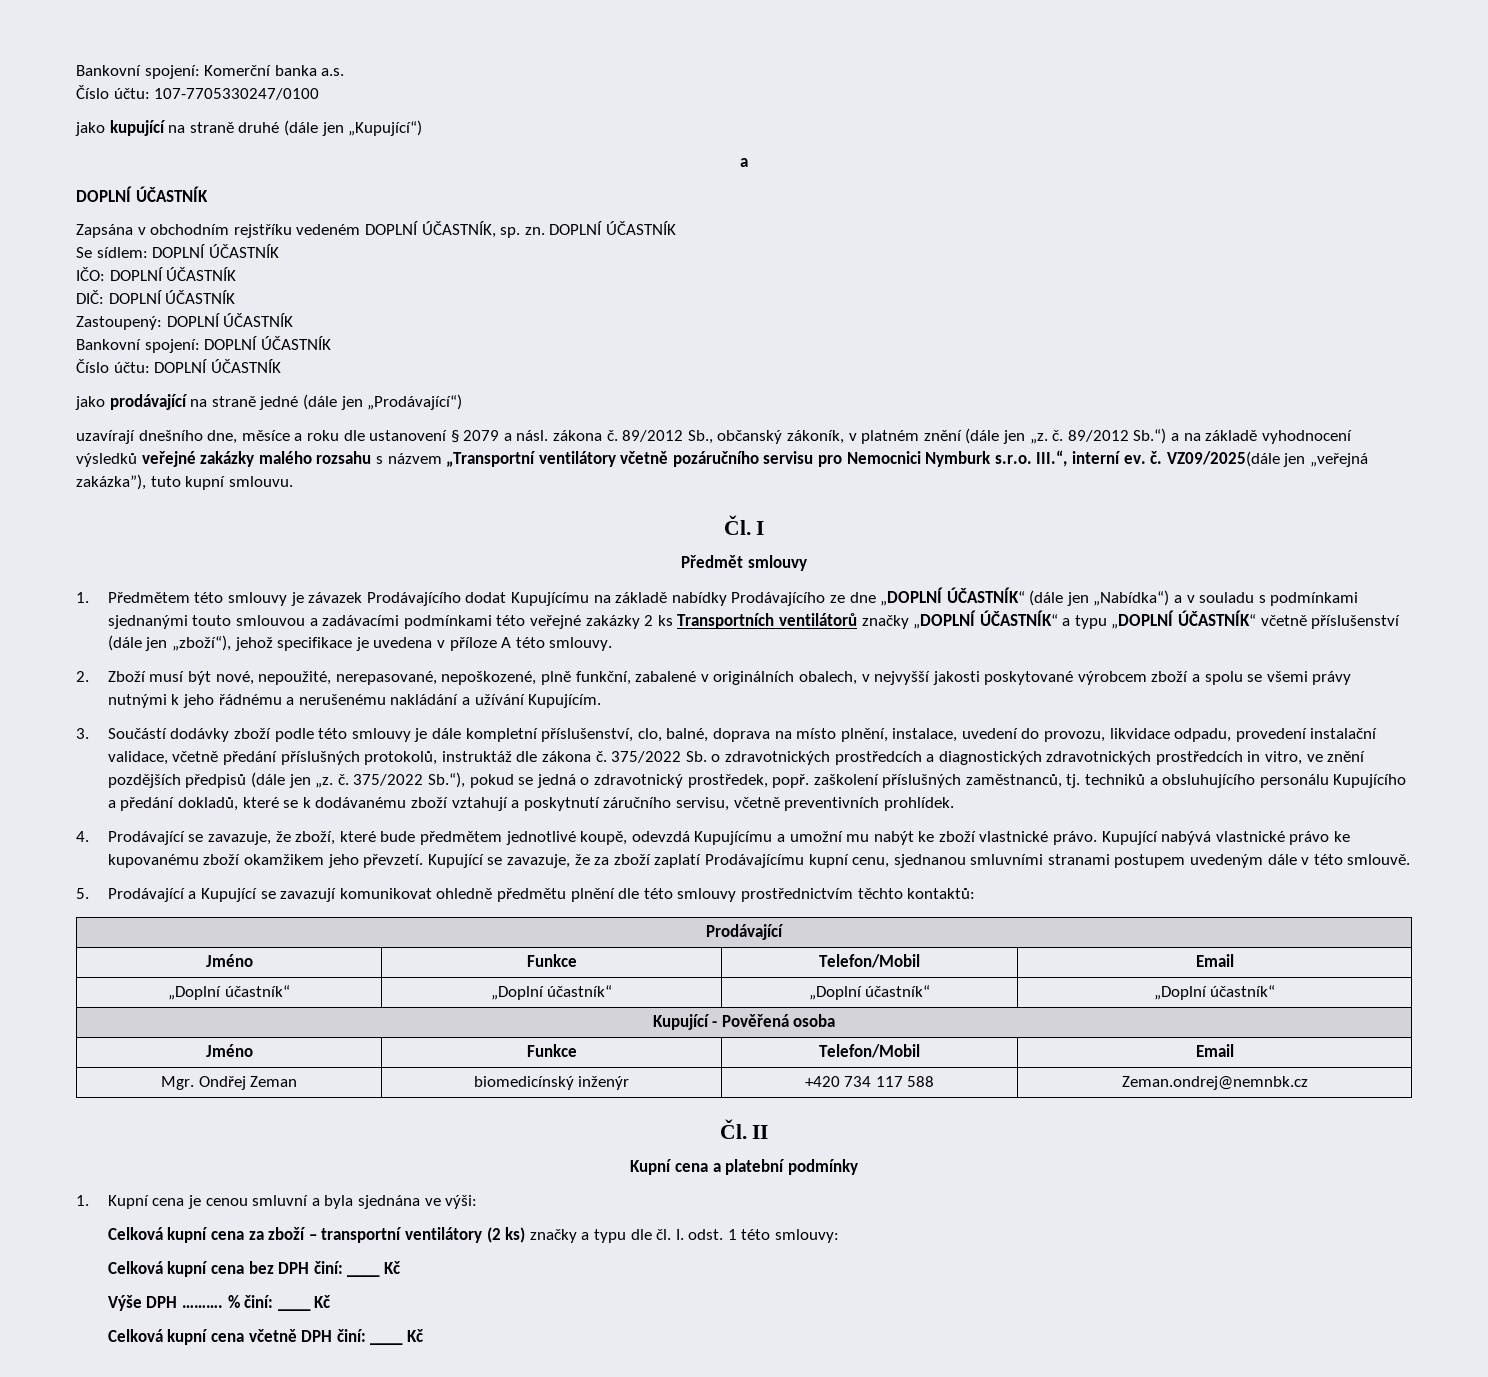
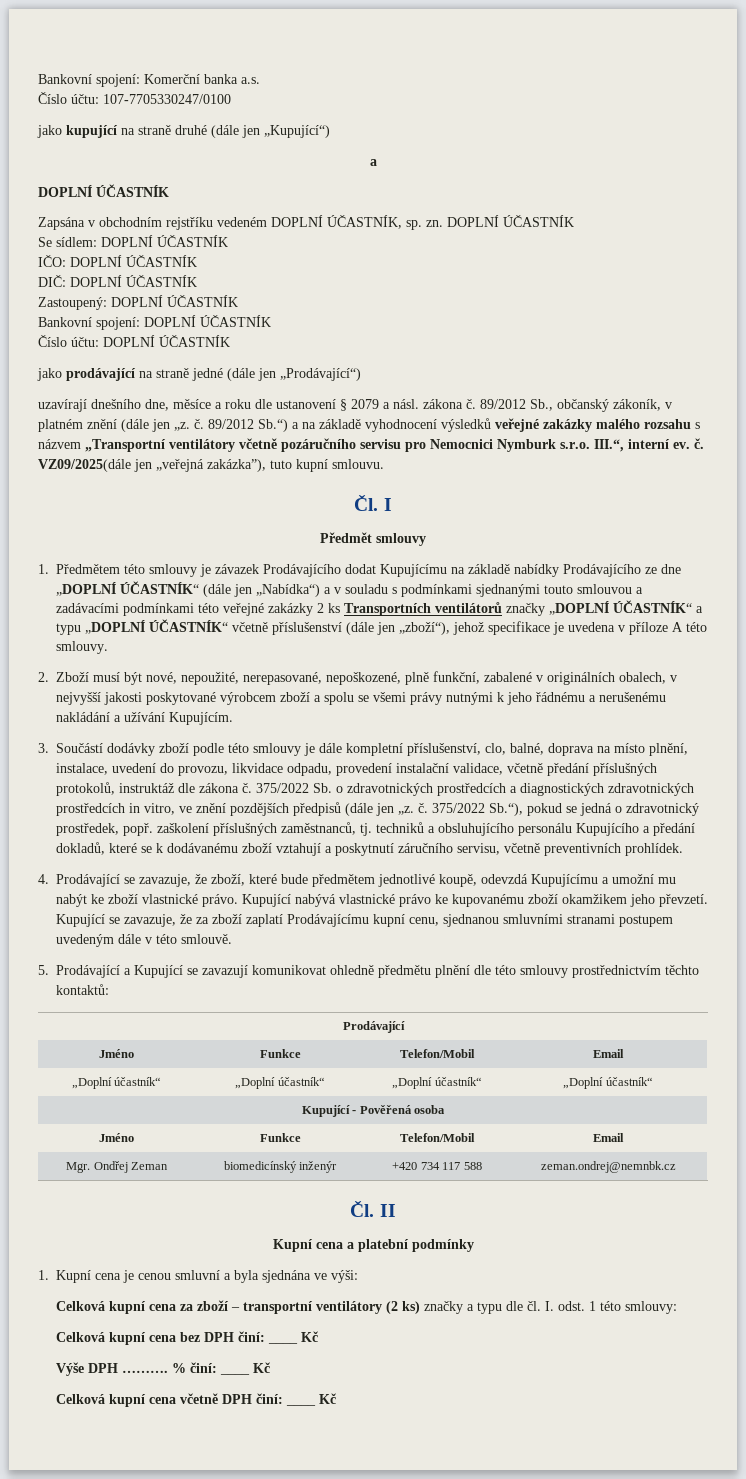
- Mgr. Ondřej Zeman | biomedicínský inženýr | +420 734 117 588 | Zeman.ondrej@nemnbk.cz
+ Mgr. Ondřej Zeman | biomedicínský inženýr | +420 734 117 588 | zeman.ondrej@nemnbk.cz

